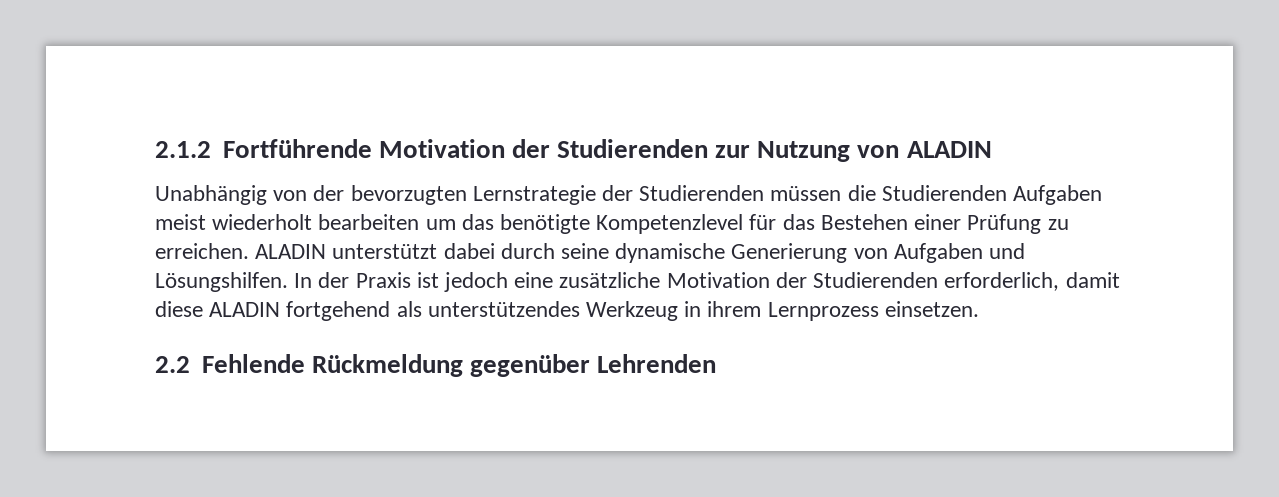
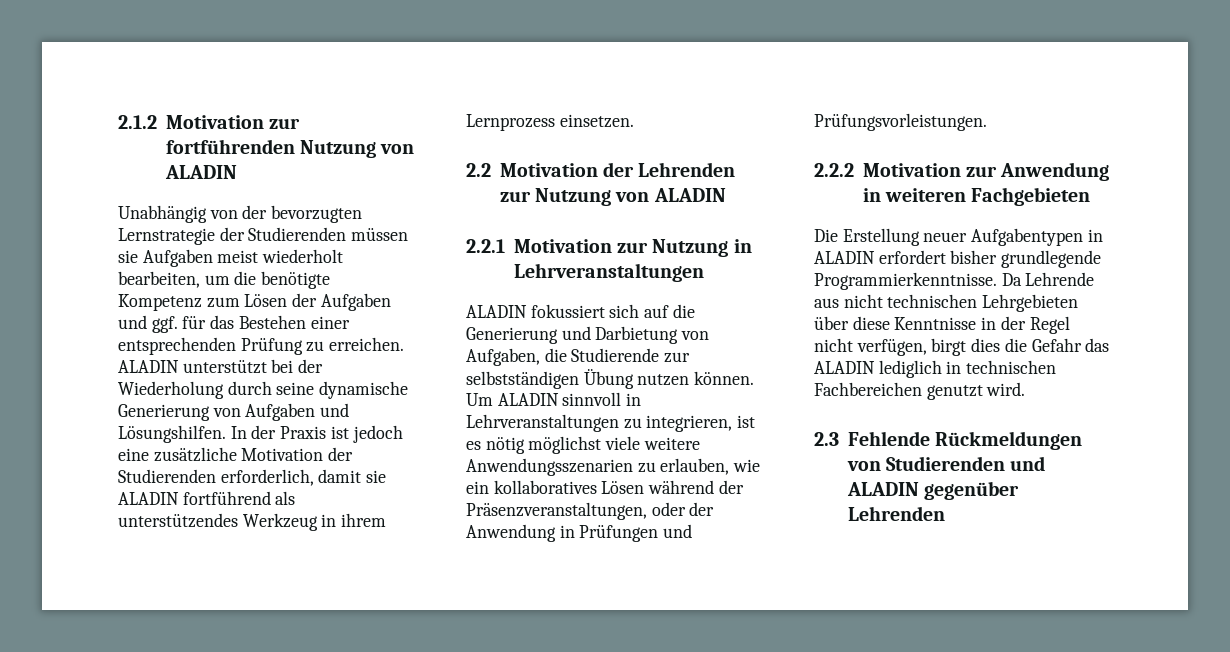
- 2.1.2 Fortführende Motivation der Studierenden zur Nutzung von ALADIN
+ 2.1.2 Motivation zur fortführenden Nutzung von ALADIN
- Unabhängig von der bevorzugten Lernstrategie der Studierenden müssen die Studierenden Aufgaben meist wiederholt bearbeiten um das benötigte Kompetenzlevel für das Bestehen einer Prüfung zu erreichen.
+ Unabhängig von der bevorzugten Lernstrategie der Studierenden müssen sie Aufgaben meist wiederholt bearbeiten, um die benötigte Kompetenz zum Lösen der Aufgaben und ggf. für das Bestehen einer entsprechenden Prüfung zu erreichen.
- ALADIN unterstützt dabei durch seine dynamische Generierung von Aufgaben und Lösungshilfen.
+ ALADIN unterstützt bei der Wiederholung durch seine dynamische Generierung von Aufgaben und Lösungshilfen.
- In der Praxis ist jedoch eine zusätzliche Motivation der Studierenden erforderlich, damit diese ALADIN fortgehend als unterstützendes Werkzeug in ihrem Lernprozess einsetzen.
+ In der Praxis ist jedoch eine zusätzliche Motivation der Studierenden erforderlich, damit sie ALADIN fortführend als unterstützendes Werkzeug in ihrem Lernprozess einsetzen.
- 2.2 Fehlende Rückmeldung gegenüber Lehrenden
+ 2.2 Motivation der Lehrenden zur Nutzung von ALADIN
+ 2.2.1 Motivation zur Nutzung in Lehrveranstaltungen
+ ALADIN fokussiert sich auf die Generierung und Darbietung von Aufgaben, die Studierende zur selbstständigen Übung nutzen können. Um ALADIN sinnvoll in Lehrveranstaltungen zu integrieren, ist es nötig möglichst viele weitere Anwendungsszenarien zu erlauben, wie ein kollaboratives Lösen während der Präsenzveranstaltungen, oder der Anwendung in Prüfungen und Prüfungsvorleistungen.
+ 2.2.2 Motivation zur Anwendung in weiteren Fachgebieten
+ Die Erstellung neuer Aufgabentypen in ALADIN erfordert bisher grundlegende Programmierkenntnisse. Da Lehrende aus nicht technischen Lehrgebieten über diese Kenntnisse in der Regel nicht verfügen, birgt dies die Gefahr das ALADIN lediglich in technischen Fachbereichen genutzt wird.
+ 2.3 Fehlende Rückmeldungen von Studierenden und ALADIN gegenüber Lehrenden

